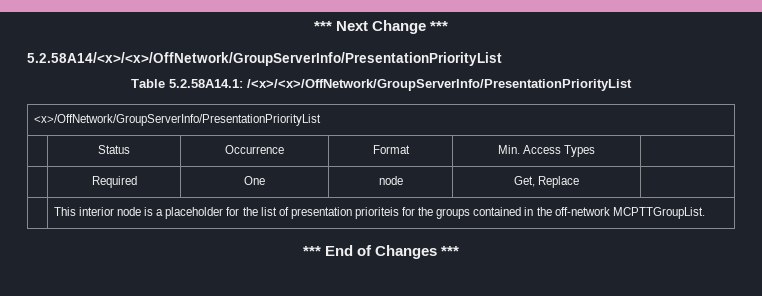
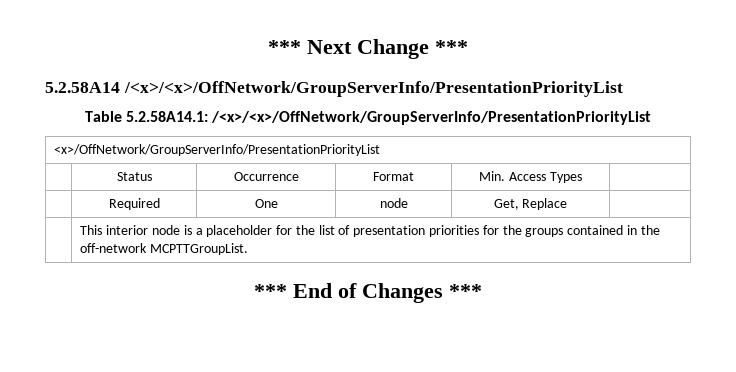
- 5.2.58A14/<x>/<x>/OffNetwork/GroupServerInfo/PresentationPriorityList
+ 5.2.58A14 /<x>/<x>/OffNetwork/GroupServerInfo/PresentationPriorityList
- | This interior node is a placeholder for the list of presentation prioriteis for the groups contained in the off-network MCPTTGroupList.
+ | This interior node is a placeholder for the list of presentation priorities for the groups contained in the off-network MCPTTGroupList.

